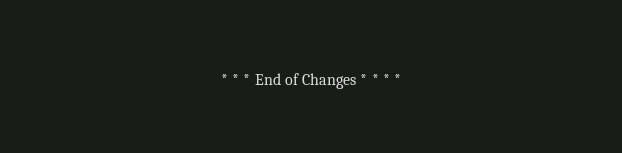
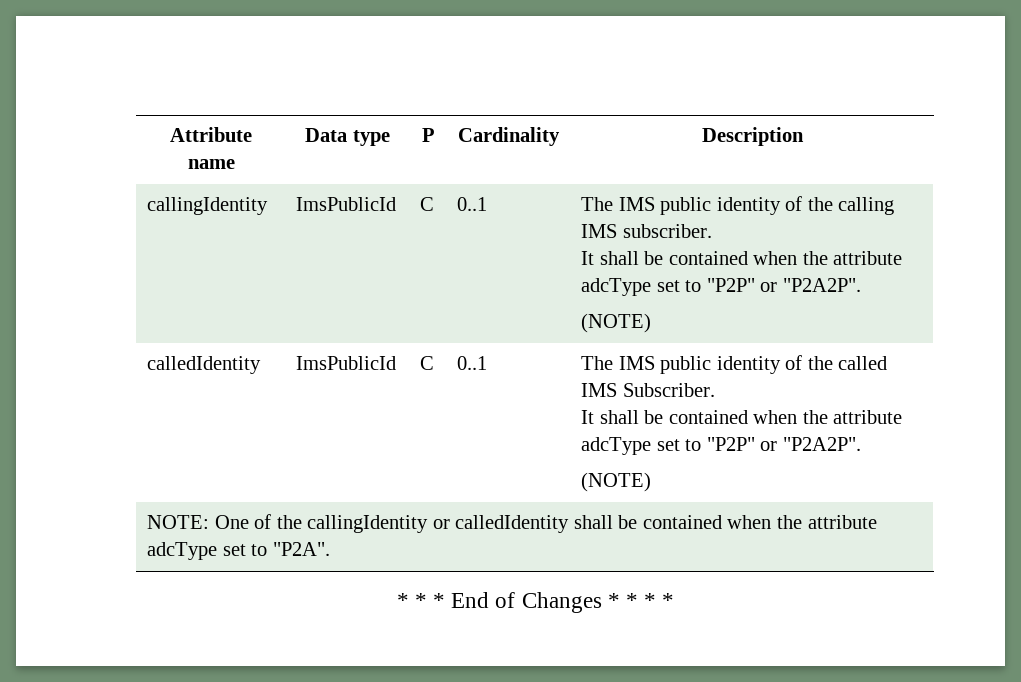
+ Attribute name | Data type | P | Cardinality | Description
+ callingIdentity | ImsPublicId | C | 0..1 | The IMS public identity of the calling IMS subscriber.
+ It shall be contained when the attribute adcType set to "P2P" or "P2A2P".
+ (NOTE)
+ calledIdentity | ImsPublicId | C | 0..1 | The IMS public identity of the called IMS Subscriber.
+ It shall be contained when the attribute adcType set to "P2P" or "P2A2P".
+ (NOTE)
+ NOTE: One of the callingIdentity or calledIdentity shall be contained when the attribute adcType set to "P2A".

